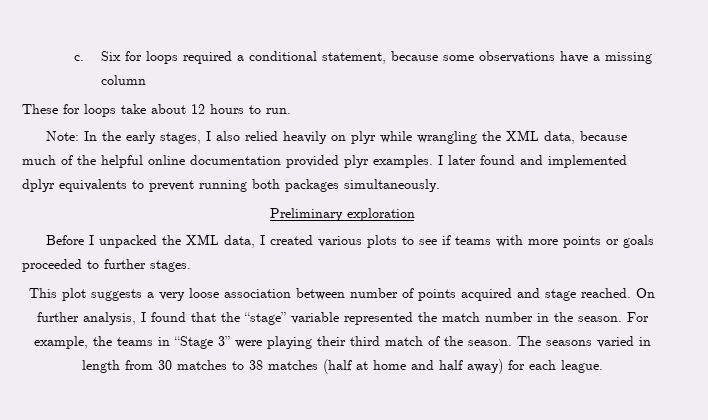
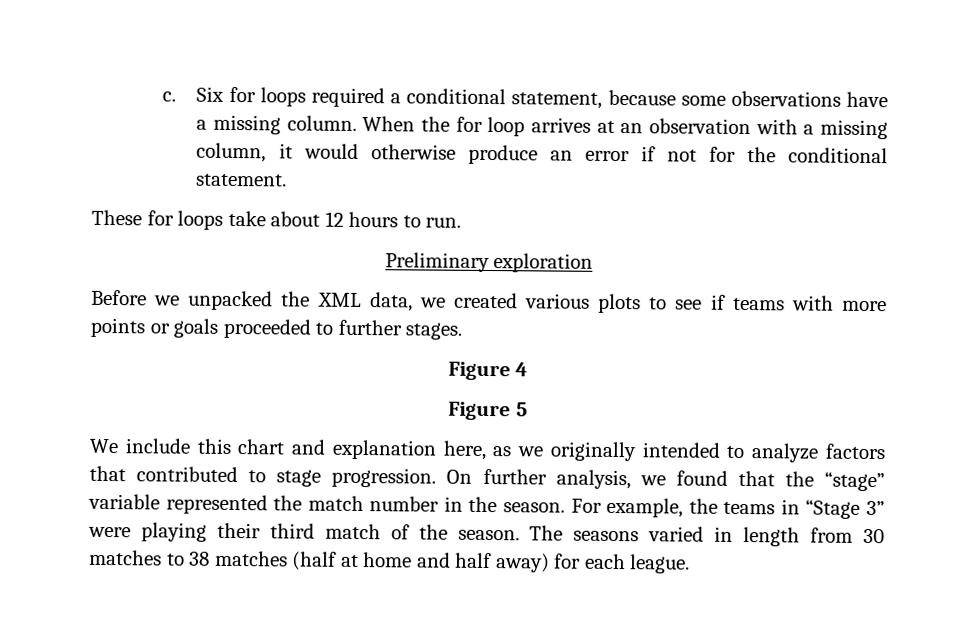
- Six for loops required a conditional statement, because some observations have a missing column
+ Six for loops required a conditional statement, because some observations have a missing column. When the for loop arrives at an observation with a missing column, it would otherwise produce an error if not for the conditional statement.
- Note: In the early stages, I also relied heavily on plyr while wrangling the XML data, because much of the helpful online documentation provided plyr examples. I later found and implemented dplyr equivalents to prevent running both packages simultaneously.
- Before I unpacked the XML data, I created various plots to see if teams with more points or goals proceeded to further stages.
+ Before we unpacked the XML data, we created various plots to see if teams with more points or goals proceeded to further stages.
- This plot suggests a very loose association between number of points acquired and stage reached.
+ Figure 4
+ Figure 5
+ We include this chart and explanation here, as we originally intended to analyze factors that contributed to stage progression.
- On further analysis, I found that the “stage” variable represented the match number in the season.
+ On further analysis, we found that the “stage” variable represented the match number in the season.

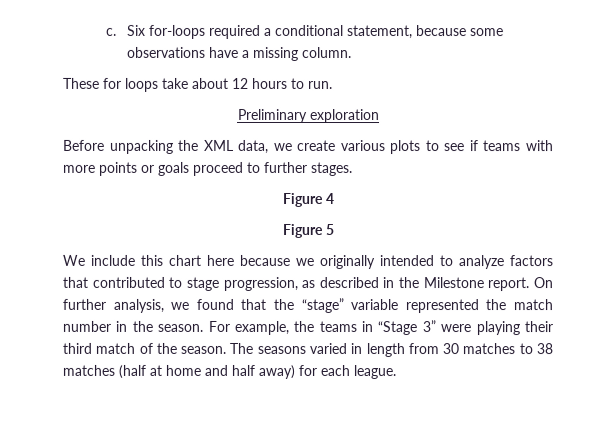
- Six for loops required a conditional statement, because some observations have a missing column. When the for loop arrives at an observation with a missing column, it would otherwise produce an error if not for the conditional statement.
+ Six for-loops required a conditional statement, because some observations have a missing column.
- Before we unpacked the XML data, we created various plots to see if teams with more points or goals proceeded to further stages.
+ Before unpacking the XML data, we create various plots to see if teams with more points or goals proceed to further stages.
- We include this chart and explanation here, as we originally intended to analyze factors that contributed to stage progression.
+ We include this chart here because we originally intended to analyze factors that contributed to stage progression, as described in the Milestone report.

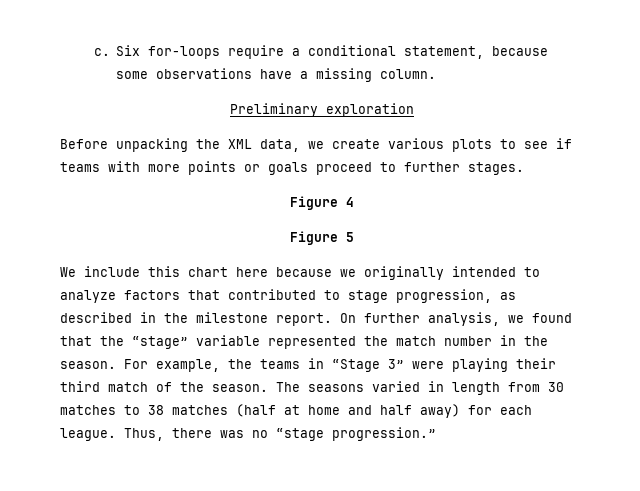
- Six for-loops required a conditional statement, because some observations have a missing column.
+ Six for-loops require a conditional statement, because some observations have a missing column.
- These for loops take about 12 hours to run.
- We include this chart here because we originally intended to analyze factors that contributed to stage progression, as described in the Milestone report.
+ We include this chart here because we originally intended to analyze factors that contributed to stage progression, as described in the milestone report.
+ Thus, there was no “stage progression.”

